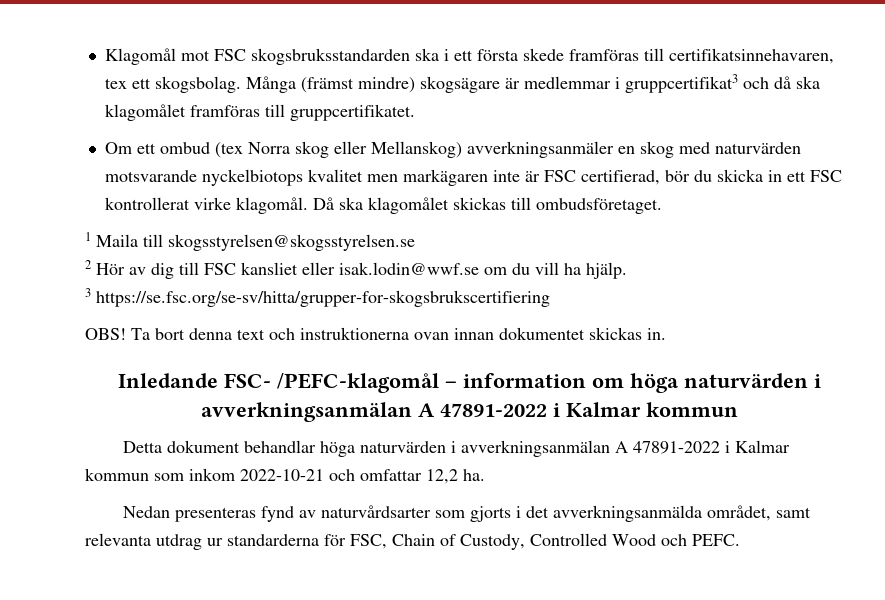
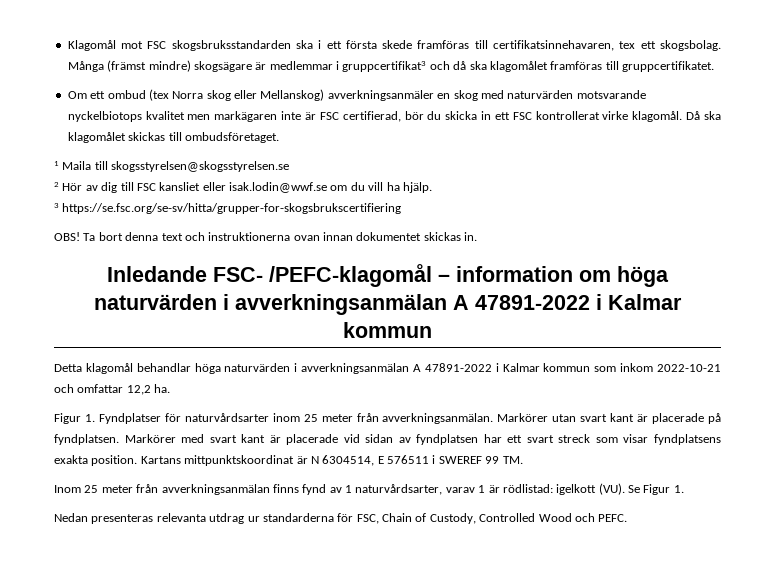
- Detta dokument behandlar höga naturvärden i avverkningsanmälan A 47891-2022 i Kalmar kommun som inkom 2022-10-21 och omfattar 12,2 ha.
+ Detta klagomål behandlar höga naturvärden i avverkningsanmälan A 47891-2022 i Kalmar kommun som inkom 2022-10-21 och omfattar 12,2 ha.
- Nedan presenteras fynd av naturvårdsarter som gjorts i det avverkningsanmälda området, samt relevanta utdrag ur standarderna för FSC, Chain of Custody, Controlled Wood och PEFC.
+ Figur 1. Fyndplatser för naturvårdsarter inom 25 meter från avverkningsanmälan. Markörer utan svart kant är placerade på fyndplatsen. Markörer med svart kant är placerade vid sidan av fyndplatsen har ett svart streck som visar fyndplatsens exakta position. Kartans mittpunktskoordinat är N 6304514, E 576511 i SWEREF 99 TM.
+ Inom 25 meter från avverkningsanmälan finns fynd av 1 naturvårdsarter, varav 1 är rödlistad: igelkott (VU). Se Figur 1.
+ Nedan presenteras relevanta utdrag ur standarderna för FSC, Chain of Custody, Controlled Wood och PEFC.

